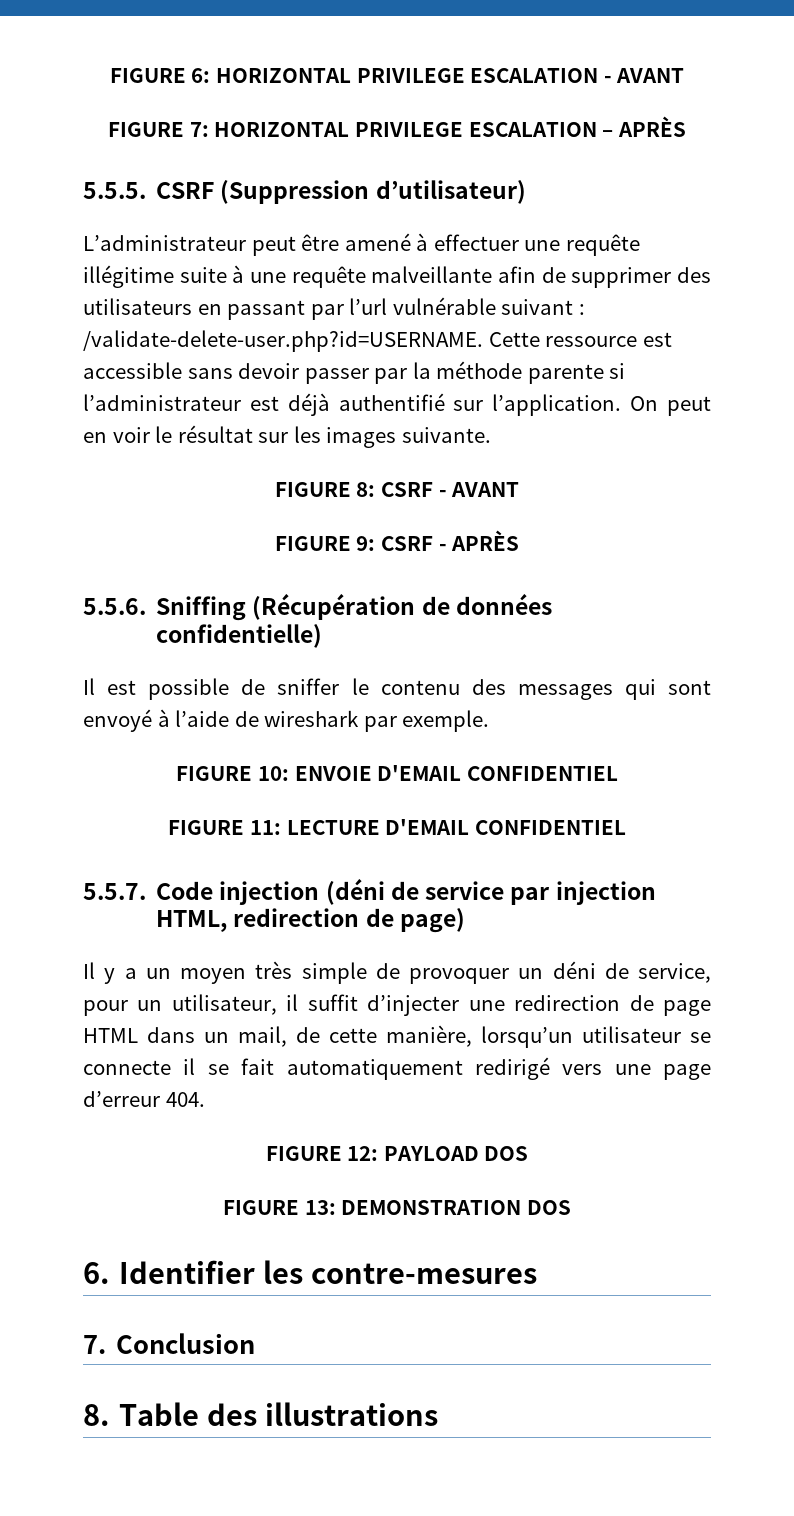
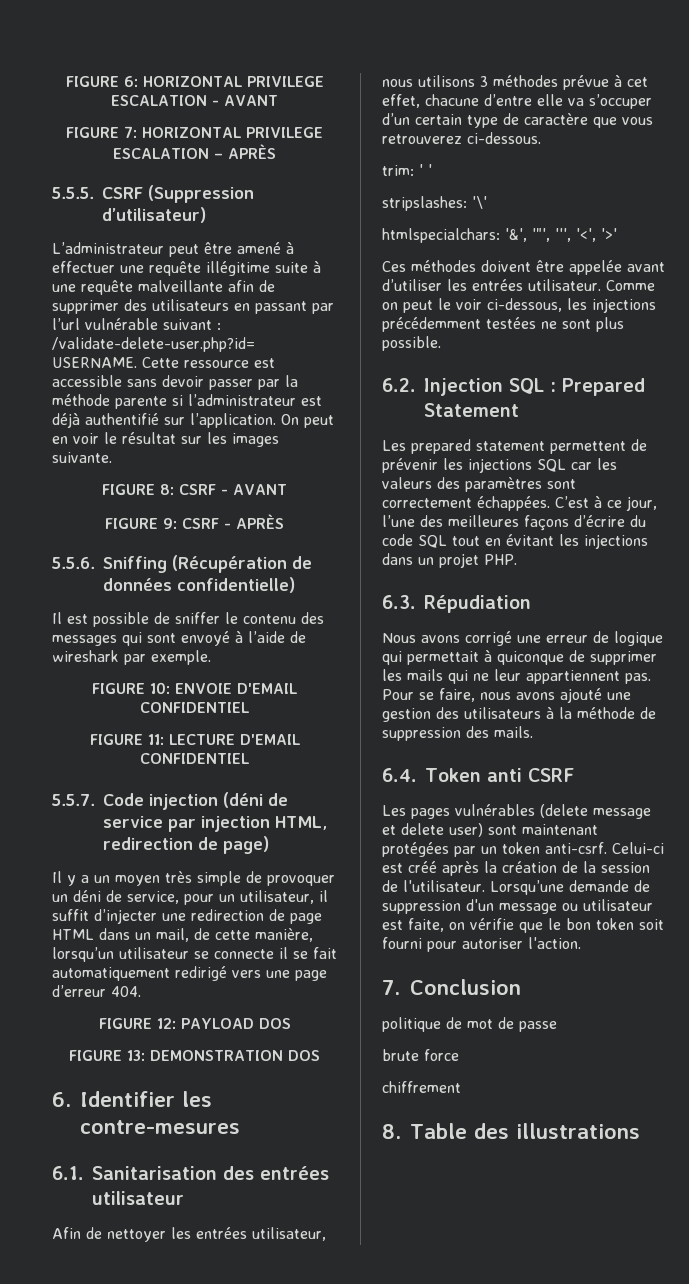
+ 6.1. Sanitarisation des entrées utilisateur
+ Afin de nettoyer les entrées utilisateur, nous utilisons 3 méthodes prévue à cet effet, chacune d’entre elle va s’occuper d’un certain type de caractère que vous retrouverez ci-dessous.
+ trim: ' '
+ stripslashes: '\'
+ htmlspecialchars: '&', '"', ''', '<', '>'
+ Ces méthodes doivent être appelée avant d’utiliser les entrées utilisateur. Comme on peut le voir ci-dessous, les injections précédemment testées ne sont plus possible.
+ 6.2. Injection SQL : Prepared Statement
+ Les prepared statement permettent de prévenir les injections SQL car les valeurs des paramètres sont correctement échappées. C’est à ce jour, l’une des meilleures façons d’écrire du code SQL tout en évitant les injections dans un projet PHP.
+ 6.3. Répudiation
+ Nous avons corrigé une erreur de logique qui permettait à quiconque de supprimer les mails qui ne leur appartiennent pas. Pour se faire, nous avons ajouté une gestion des utilisateurs à la méthode de suppression des mails.
+ 6.4. Token anti CSRF
+ Les pages vulnérables (delete message et delete user) sont maintenant protégées par un token anti-csrf. Celui-ci est créé après la création de la session de l'utilisateur. Lorsqu’une demande de suppression d'un message ou utilisateur est faite, on vérifie que le bon token soit fourni pour autoriser l'action.
  7. Conclusion
+ politique de mot de passe
+ brute force
+ chiffrement

